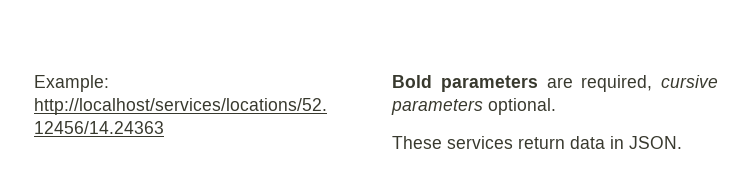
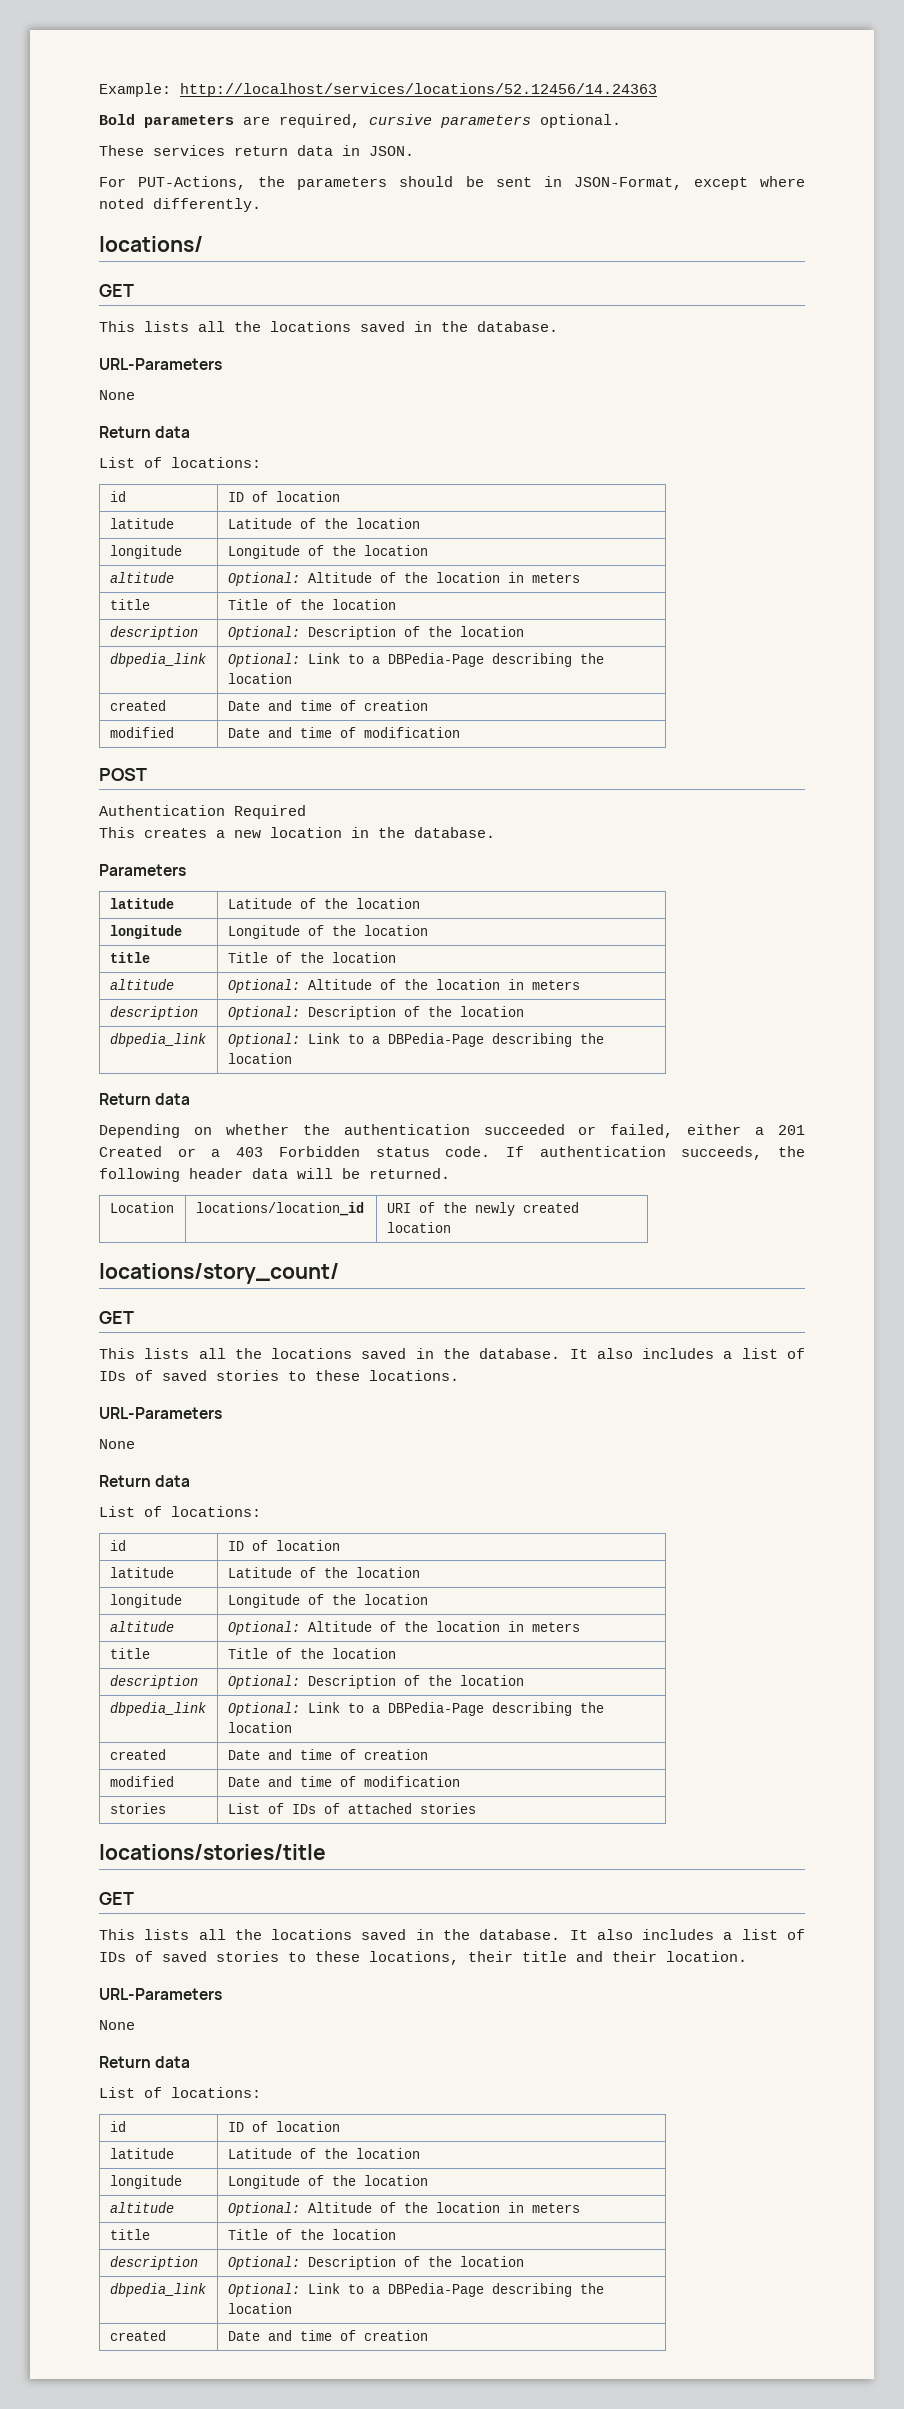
+ For PUT-Actions, the parameters should be sent in JSON-Format, except where noted differently.
+ locations/
+ GET
+ This lists all the locations saved in the database.
+ URL-Parameters
+ None
+ Return data
+ List of locations:
+ id | ID of location
+ latitude | Latitude of the location
+ longitude | Longitude of the location
+ altitude | Optional: Altitude of the location in meters
+ title | Title of the location
+ description | Optional: Description of the location
+ dbpedia_link | Optional: Link to a DBPedia-Page describing the location
+ created | Date and time of creation
+ modified | Date and time of modification
+ POST
+ Authentication Required
+ This creates a new location in the database.
+ Parameters
+ latitude | Latitude of the location
+ longitude | Longitude of the location
+ title | Title of the location
+ altitude | Optional: Altitude of the location in meters
+ description | Optional: Description of the location
+ dbpedia_link | Optional: Link to a DBPedia-Page describing the location
+ Return data
+ Depending on whether the authentication succeeded or failed, either a 201 Created or a 403 Forbidden status code. If authentication succeeds, the following header data will be returned.
+ Location | locations/location_id | URI of the newly created location
+ locations/story_count/
+ GET
+ This lists all the locations saved in the database. It also includes a list of IDs of saved stories to these locations.
+ URL-Parameters
+ None
+ Return data
+ List of locations:
+ id | ID of location
+ latitude | Latitude of the location
+ longitude | Longitude of the location
+ altitude | Optional: Altitude of the location in meters
+ title | Title of the location
+ description | Optional: Description of the location
+ dbpedia_link | Optional: Link to a DBPedia-Page describing the location
+ created | Date and time of creation
+ modified | Date and time of modification
+ stories | List of IDs of attached stories
+ locations/stories/title
+ GET
+ This lists all the locations saved in the database. It also includes a list of IDs of saved stories to these locations, their title and their location.
+ URL-Parameters
+ None
+ Return data
+ List of locations:
+ id | ID of location
+ latitude | Latitude of the location
+ longitude | Longitude of the location
+ altitude | Optional: Altitude of the location in meters
+ title | Title of the location
+ description | Optional: Description of the location
+ dbpedia_link | Optional: Link to a DBPedia-Page describing the location
+ created | Date and time of creation

